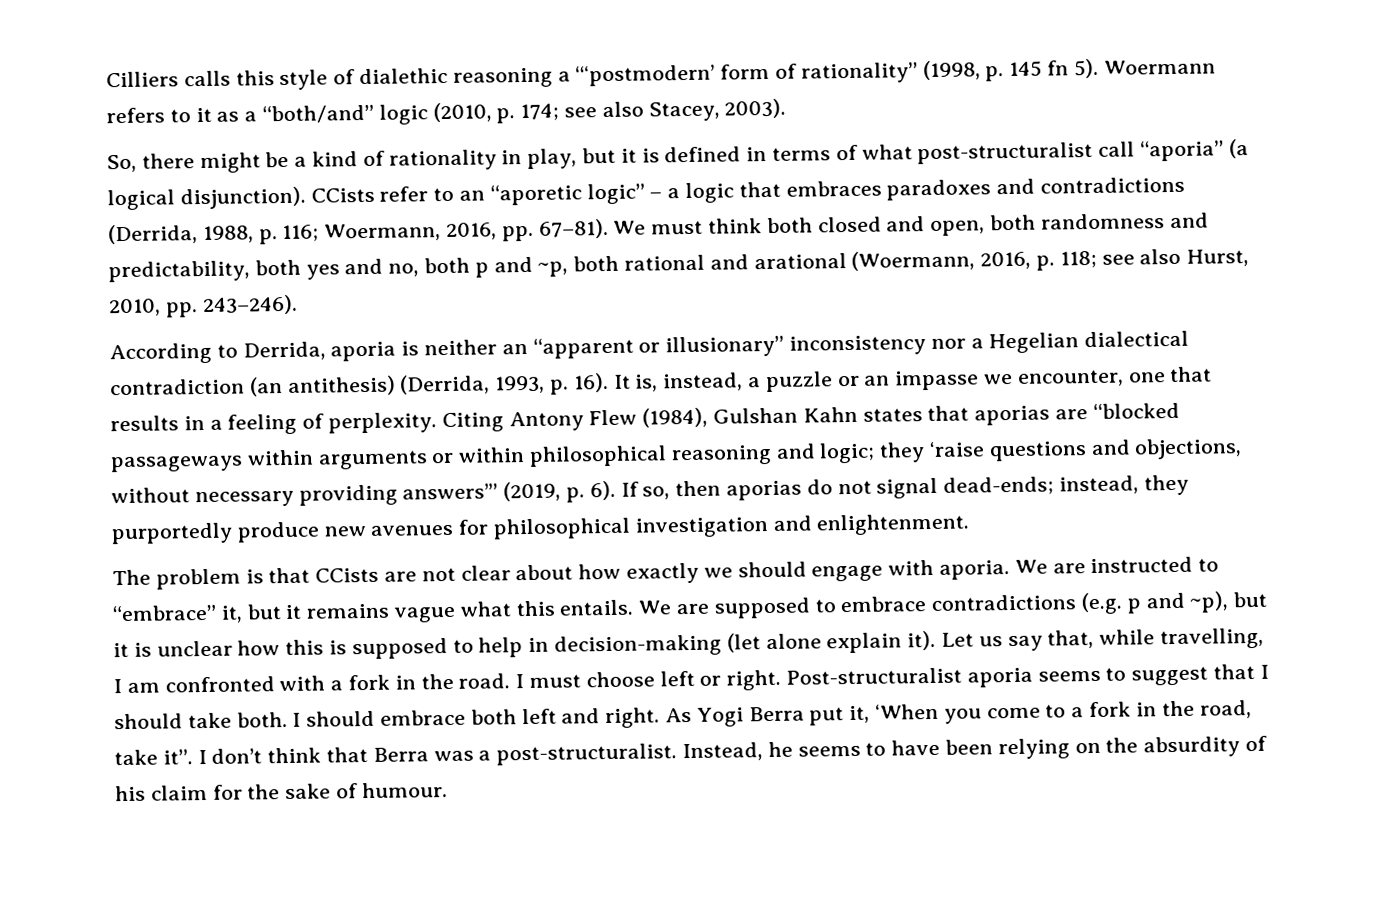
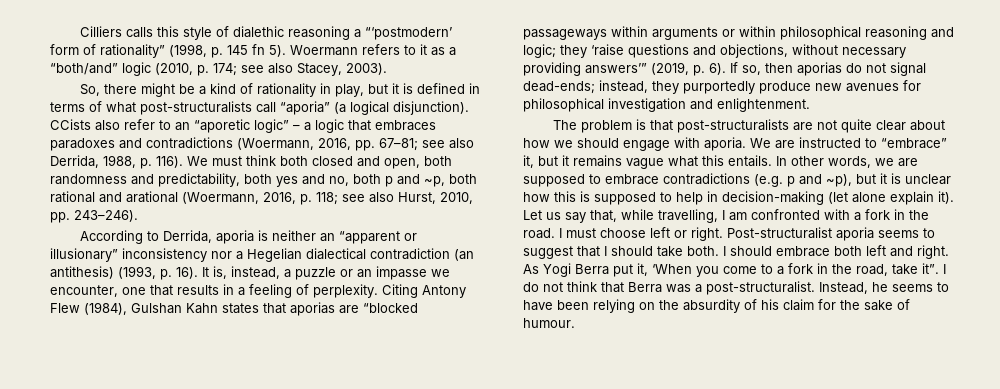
- So, there might be a kind of rationality in play, but it is defined in terms of what post-structuralist call “aporia” (a logical disjunction).
+ So, there might be a kind of rationality in play, but it is defined in terms of what post-structuralists call “aporia” (a logical disjunction).
- CCists refer to an “aporetic logic” – a logic that embraces paradoxes and contradictions (Derrida, 1988, p. 116; Woermann, 2016, pp. 67–81).
+ CCists also refer to an “aporetic logic” – a logic that embraces paradoxes and contradictions (Woermann, 2016, pp. 67–81; see also Derrida, 1988, p. 116).
- According to Derrida, aporia is neither an “apparent or illusionary” inconsistency nor a Hegelian dialectical contradiction (an antithesis) (Derrida, 1993, p. 16).
+ According to Derrida, aporia is neither an “apparent or illusionary” inconsistency nor a Hegelian dialectical contradiction (an antithesis) (1993, p. 16).
- The problem is that CCists are not clear about how exactly we should engage with aporia.
+ The problem is that post-structuralists are not quite clear about how we should engage with aporia.
- We are supposed to embrace contradictions (e.g. p and ~p), but it is unclear how this is supposed to help in decision-making (let alone explain it).
+ In other words, we are supposed to embrace contradictions (e.g. p and ~p), but it is unclear how this is supposed to help in decision-making (let alone explain it).
- I don’t think that Berra was a post-structuralist.
+ I do not think that Berra was a post-structuralist.

